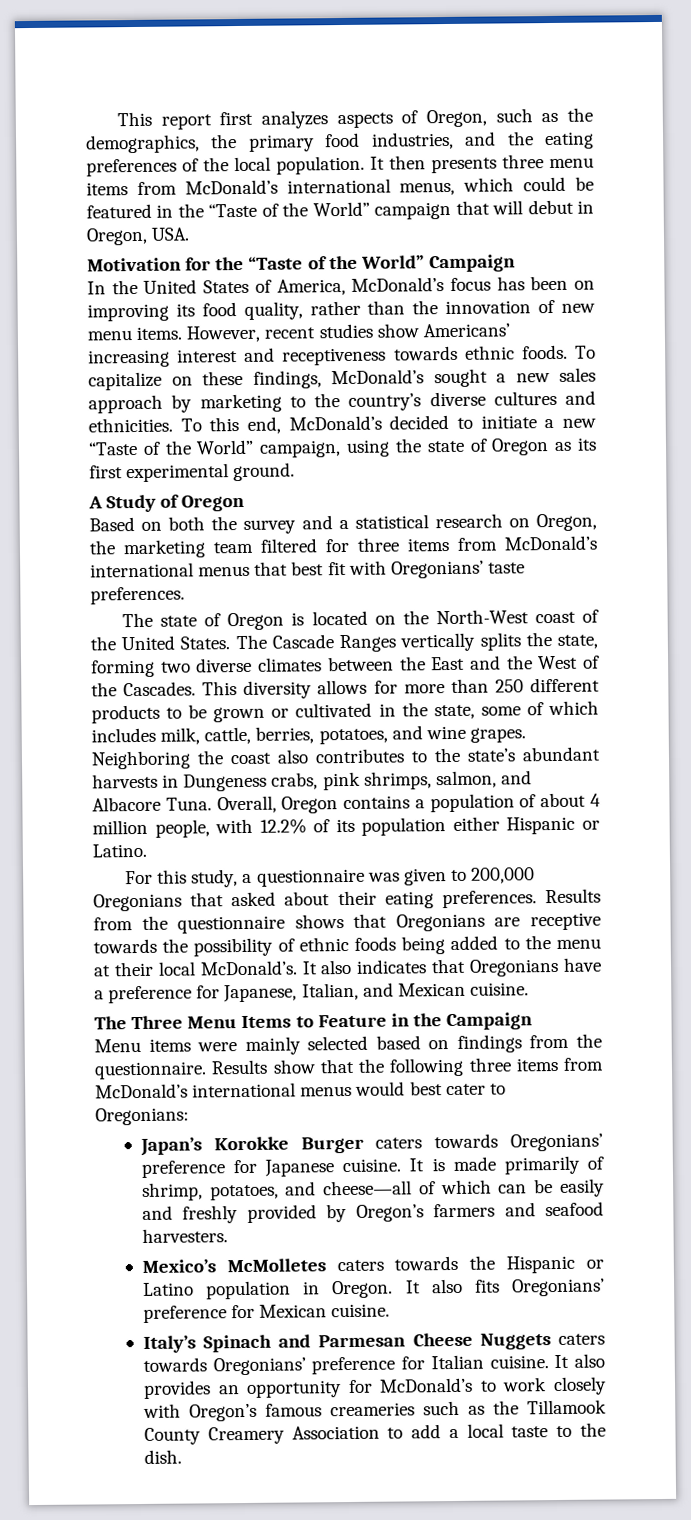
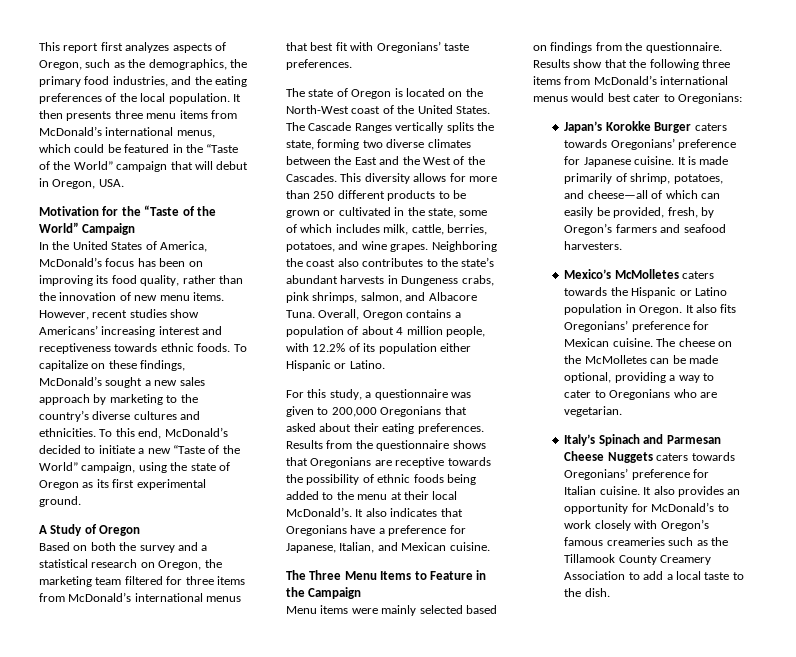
- It is made primarily of shrimp, potatoes, and cheese—all of which can be easily and freshly provided by Oregon’s farmers and seafood harvesters.
+ It is made primarily of shrimp, potatoes, and cheese—all of which can easily be provided, fresh, by Oregon’s farmers and seafood harvesters.
+ The cheese on the McMolletes can be made optional, providing a way to cater to Oregonians who are vegetarian.

